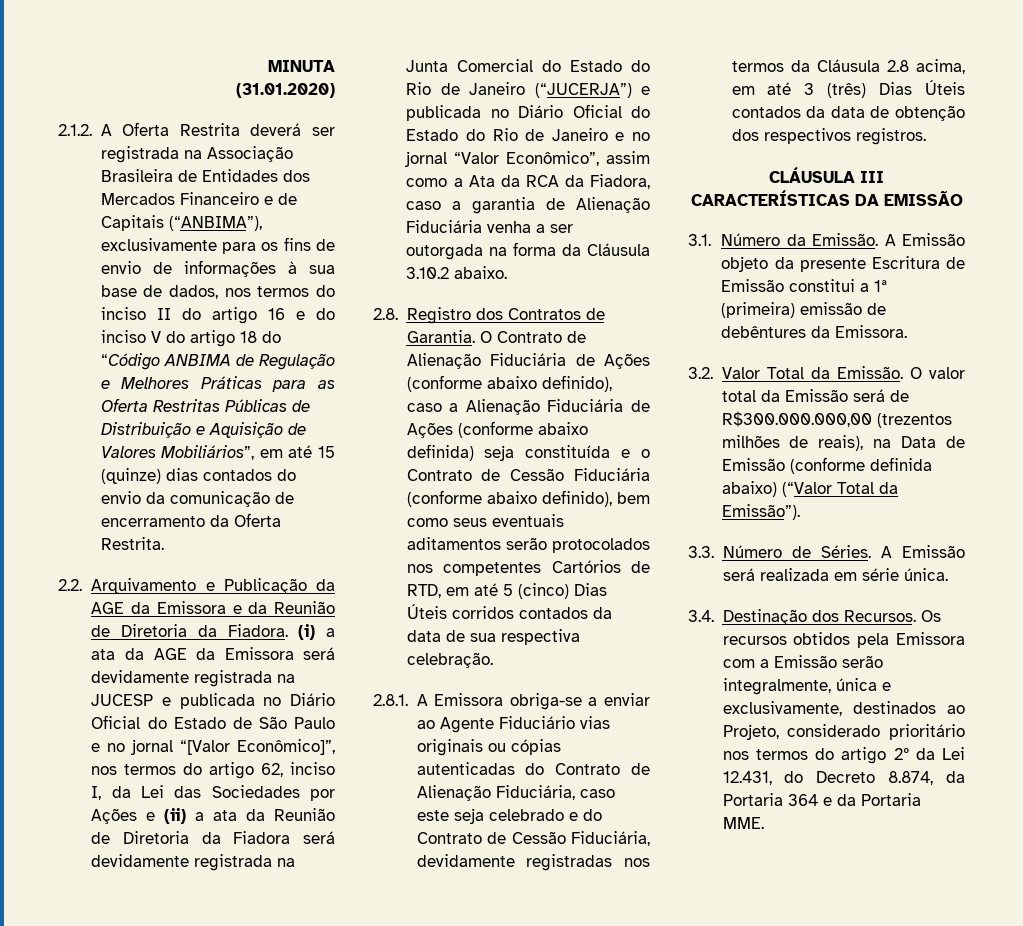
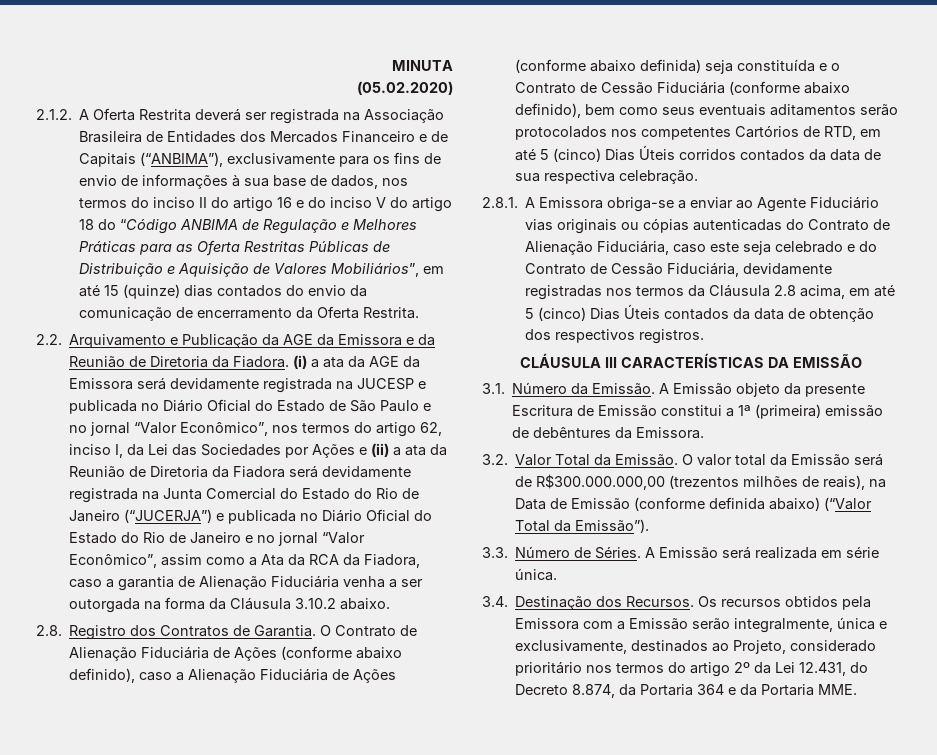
- (31.01.2020)
+ (05.02.2020)
- (i) a ata da AGE da Emissora será devidamente registrada na JUCESP e publicada no Diário Oficial do Estado de São Paulo e no jornal “[Valor Econômico]”, nos termos do artigo 62, inciso I, da Lei das Sociedades por Ações e (ii) a ata da Reunião de Diretoria da Fiadora será devidamente registrada na Junta Comercial do Estado do Rio de Janeiro (“JUCERJA”) e publicada no Diário Oficial do Estado do Rio de Janeiro e no jornal “Valor Econômico”, assim como a Ata da RCA da Fiadora, caso a garantia de Alienação Fiduciária venha a ser outorgada na forma da Cláusula 3.10.2 abaixo.
+ (i) a ata da AGE da Emissora será devidamente registrada na JUCESP e publicada no Diário Oficial do Estado de São Paulo e no jornal “Valor Econômico”, nos termos do artigo 62, inciso I, da Lei das Sociedades por Ações e (ii) a ata da Reunião de Diretoria da Fiadora será devidamente registrada na Junta Comercial do Estado do Rio de Janeiro (“JUCERJA”) e publicada no Diário Oficial do Estado do Rio de Janeiro e no jornal “Valor Econômico”, assim como a Ata da RCA da Fiadora, caso a garantia de Alienação Fiduciária venha a ser outorgada na forma da Cláusula 3.10.2 abaixo.
- 2.8.1. A Emissora obriga-se a enviar ao Agente Fiduciário vias originais ou cópias autenticadas do Contrato de Alienação Fiduciária, caso este seja celebrado e do Contrato de Cessão Fiduciária, devidamente registradas nos termos da Cláusula 2.8 acima, em até 3 (três) Dias Úteis contados da data de obtenção dos respectivos registros.
+ 2.8.1. A Emissora obriga-se a enviar ao Agente Fiduciário vias originais ou cópias autenticadas do Contrato de Alienação Fiduciária, caso este seja celebrado e do Contrato de Cessão Fiduciária, devidamente registradas nos termos da Cláusula 2.8 acima, em até 5 (cinco) Dias Úteis contados da data de obtenção dos respectivos registros.

